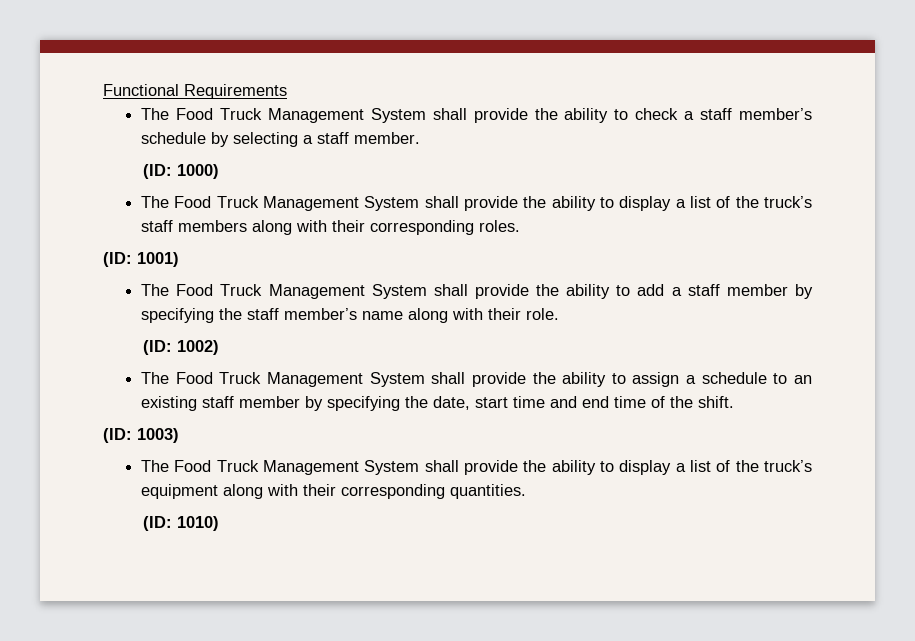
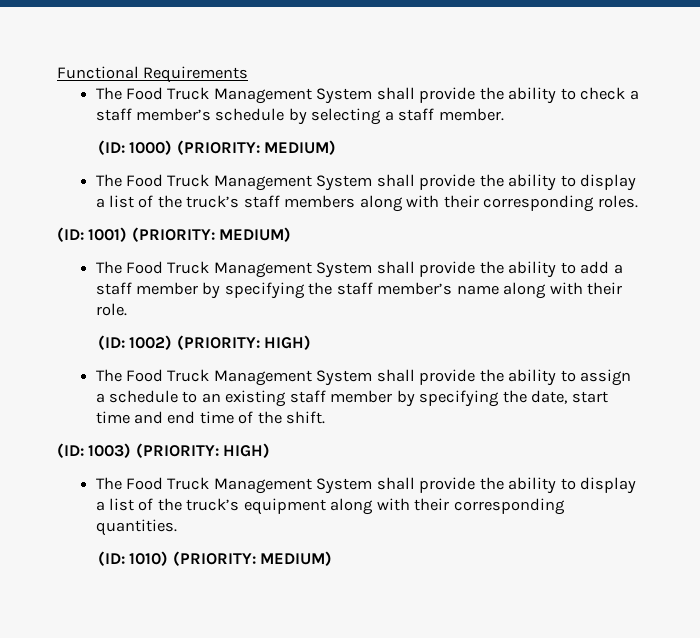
- (ID: 1000)
+ (ID: 1000) (PRIORITY: MEDIUM)
- (ID: 1001)
+ (ID: 1001) (PRIORITY: MEDIUM)
- (ID: 1002)
+ (ID: 1002) (PRIORITY: HIGH)
- (ID: 1003)
+ (ID: 1003) (PRIORITY: HIGH)
- (ID: 1010)
+ (ID: 1010) (PRIORITY: MEDIUM)

